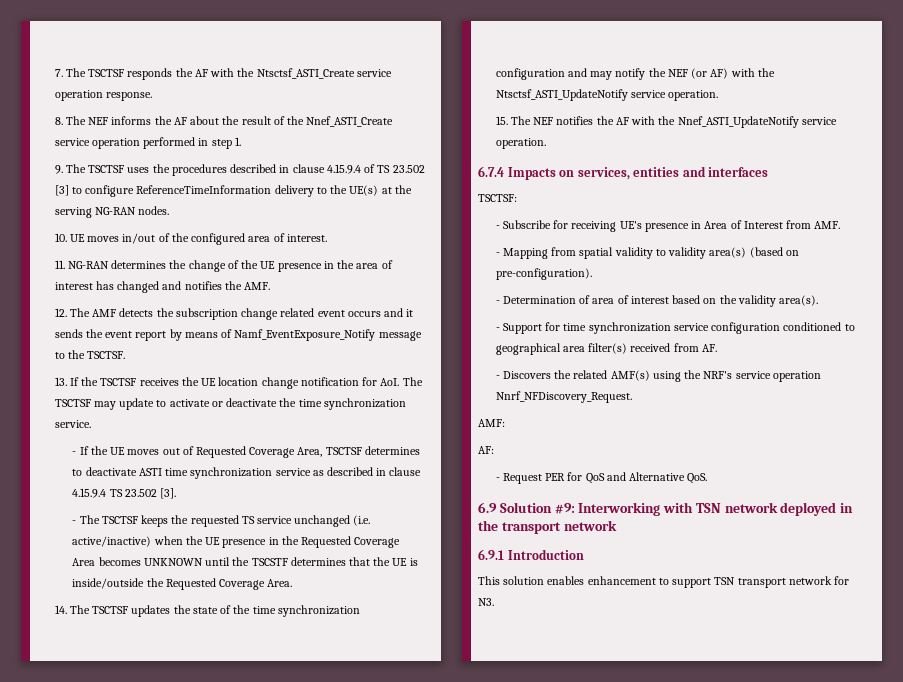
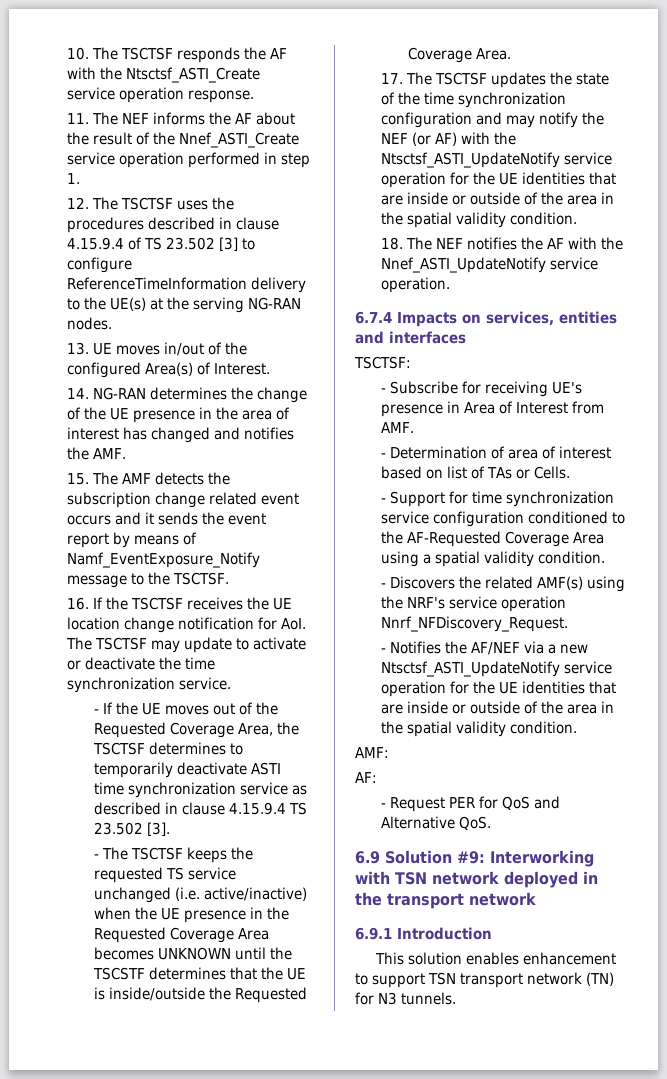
- 7. The TSCTSF responds the AF with the Ntsctsf_ASTI_Create service operation response.
+ 10. The TSCTSF responds the AF with the Ntsctsf_ASTI_Create service operation response.
- 8. The NEF informs the AF about the result of the Nnef_ASTI_Create service operation performed in step 1.
+ 11. The NEF informs the AF about the result of the Nnef_ASTI_Create service operation performed in step 1.
- 9. The TSCTSF uses the procedures described in clause 4.15.9.4 of TS 23.502 [3] to configure ReferenceTimeInformation delivery to the UE(s) at the serving NG-RAN nodes.
+ 12. The TSCTSF uses the procedures described in clause 4.15.9.4 of TS 23.502 [3] to configure ReferenceTimeInformation delivery to the UE(s) at the serving NG-RAN nodes.
- 10. UE moves in/out of the configured area of interest.
- 11. NG-RAN determines the change of the UE presence in the area of interest has changed and notifies the AMF.
+ 13. UE moves in/out of the configured Area(s) of Interest.
+ 14. NG-RAN determines the change of the UE presence in the area of interest has changed and notifies the AMF.
- 12. The AMF detects the subscription change related event occurs and it sends the event report by means of Namf_EventExposure_Notify message to the TSCTSF.
+ 15. The AMF detects the subscription change related event occurs and it sends the event report by means of Namf_EventExposure_Notify message to the TSCTSF.
- 13. If the TSCTSF receives the UE location change notification for AoI. The TSCTSF may update to activate or deactivate the time synchronization service.
+ 16. If the TSCTSF receives the UE location change notification for AoI. The TSCTSF may update to activate or deactivate the time synchronization service.
- - If the UE moves out of Requested Coverage Area, TSCTSF determines to deactivate ASTI time synchronization service as described in clause 4.15.9.4 TS 23.502 [3].
+ - If the UE moves out of the Requested Coverage Area, the TSCTSF determines to temporarily deactivate ASTI time synchronization service as described in clause 4.15.9.4 TS 23.502 [3].
- 14. The TSCTSF updates the state of the time synchronization configuration and may notify the NEF (or AF) with the Ntsctsf_ASTI_UpdateNotify service operation.
- 15. The NEF notifies the AF with the Nnef_ASTI_UpdateNotify service operation.
+ 17. The TSCTSF updates the state of the time synchronization configuration and may notify the NEF (or AF) with the Ntsctsf_ASTI_UpdateNotify service operation for the UE identities that are inside or outside of the area in the spatial validity condition.
+ 18. The NEF notifies the AF with the Nnef_ASTI_UpdateNotify service operation.
- - Mapping from spatial validity to validity area(s) (based on pre-configuration).
- - Determination of area of interest based on the validity area(s).
+ - Determination of area of interest based on list of TAs or Cells.
- - Support for time synchronization service configuration conditioned to geographical area filter(s) received from AF.
+ - Support for time synchronization service configuration conditioned to the AF-Requested Coverage Area using a spatial validity condition.
+ - Notifies the AF/NEF via a new Ntsctsf_ASTI_UpdateNotify service operation for the UE identities that are inside or outside of the area in the spatial validity condition.
- This solution enables enhancement to support TSN transport network for N3.
+ This solution enables enhancement to support TSN transport network (TN) for N3 tunnels.

